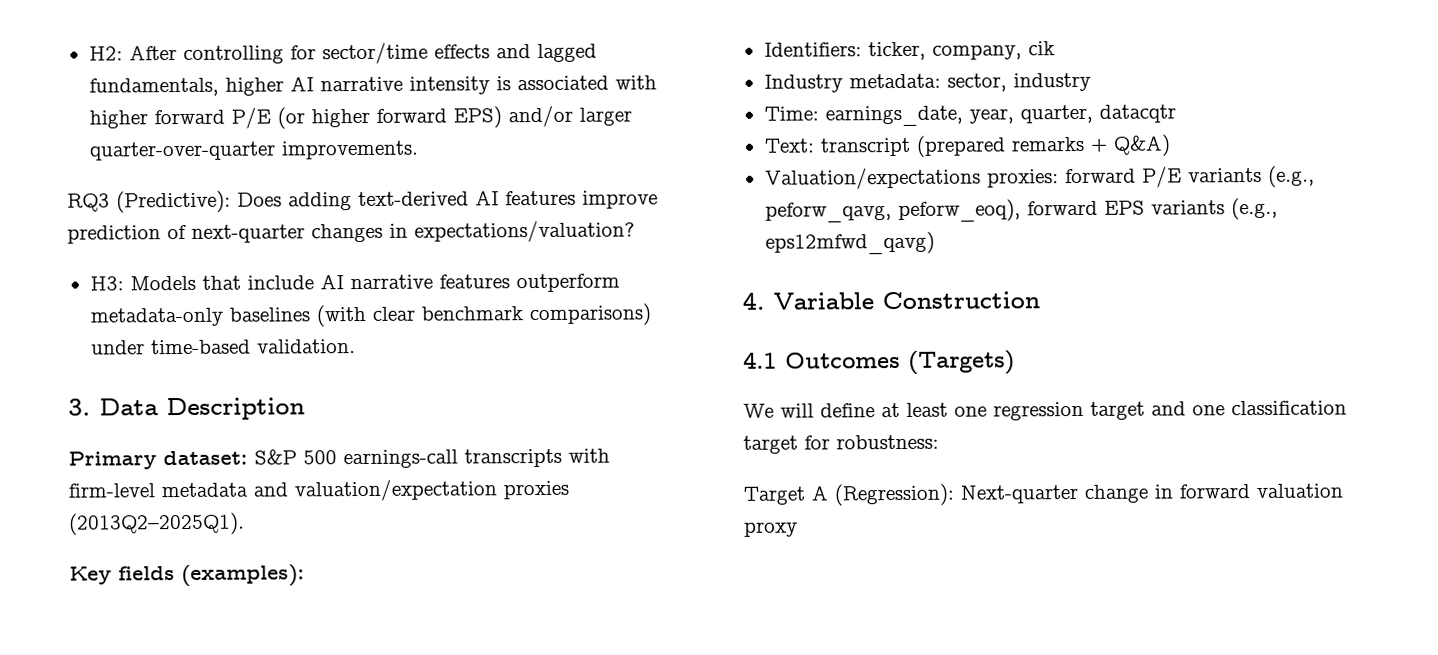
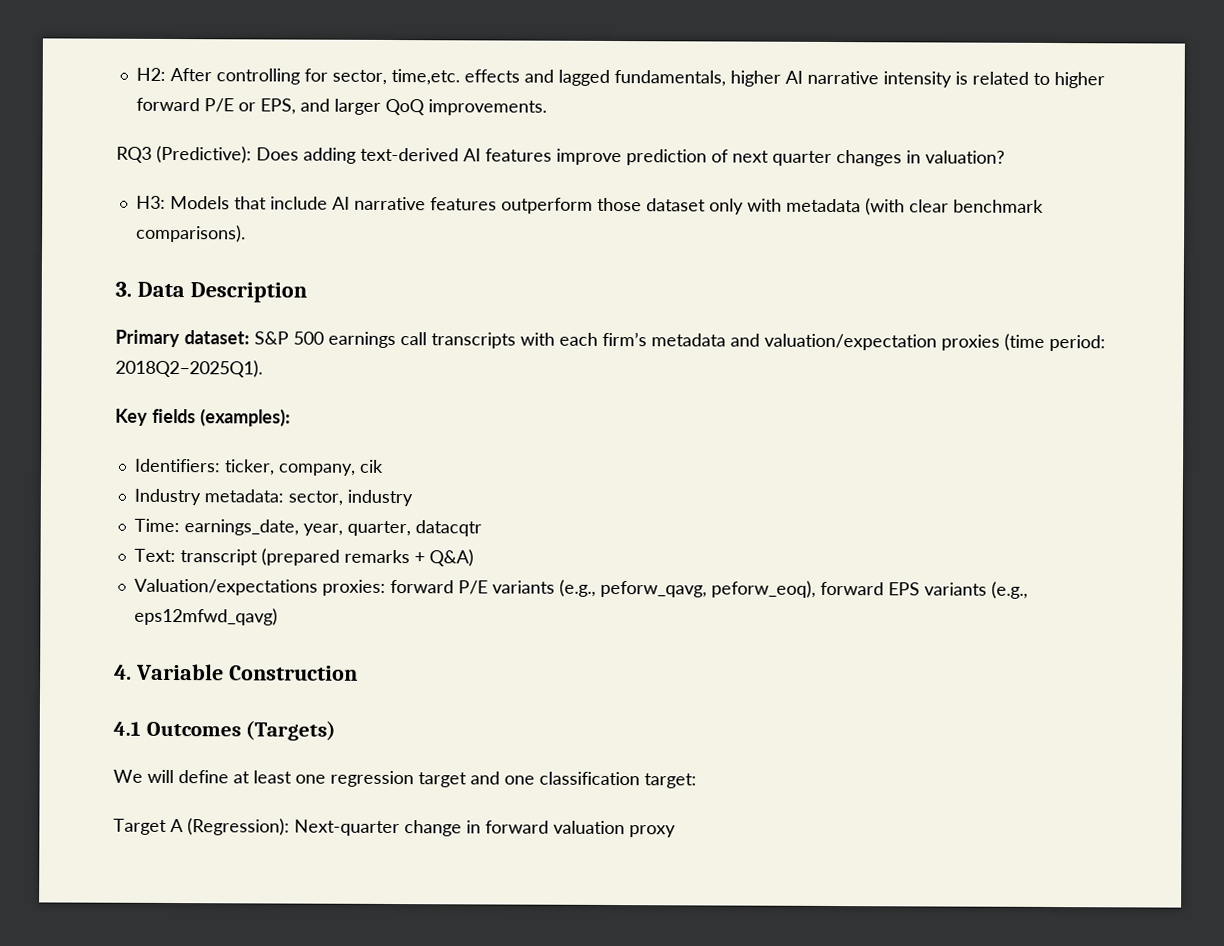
- H2: After controlling for sector/time effects and lagged fundamentals, higher AI narrative intensity is associated with higher forward P/E (or higher forward EPS) and/or larger quarter-over-quarter improvements.
+ H2: After controlling for sector, time,etc. effects and lagged fundamentals, higher AI narrative intensity is related to higher forward P/E or EPS, and larger QoQ improvements.
- RQ3 (Predictive): Does adding text-derived AI features improve prediction of next-quarter changes in expectations/valuation?
+ RQ3 (Predictive): Does adding text-derived AI features improve prediction of next quarter changes in valuation?
- H3: Models that include AI narrative features outperform metadata-only baselines (with clear benchmark comparisons) under time-based validation.
+ H3: Models that include AI narrative features outperform those dataset only with metadata (with clear benchmark comparisons).
- Primary dataset: S&P 500 earnings-call transcripts with firm-level metadata and valuation/expectation proxies (2013Q2–2025Q1).
+ Primary dataset: S&P 500 earnings call transcripts with each firm’s metadata and valuation/expectation proxies (time period: 2018Q2–2025Q1).
- We will define at least one regression target and one classification target for robustness:
+ We will define at least one regression target and one classification target:

